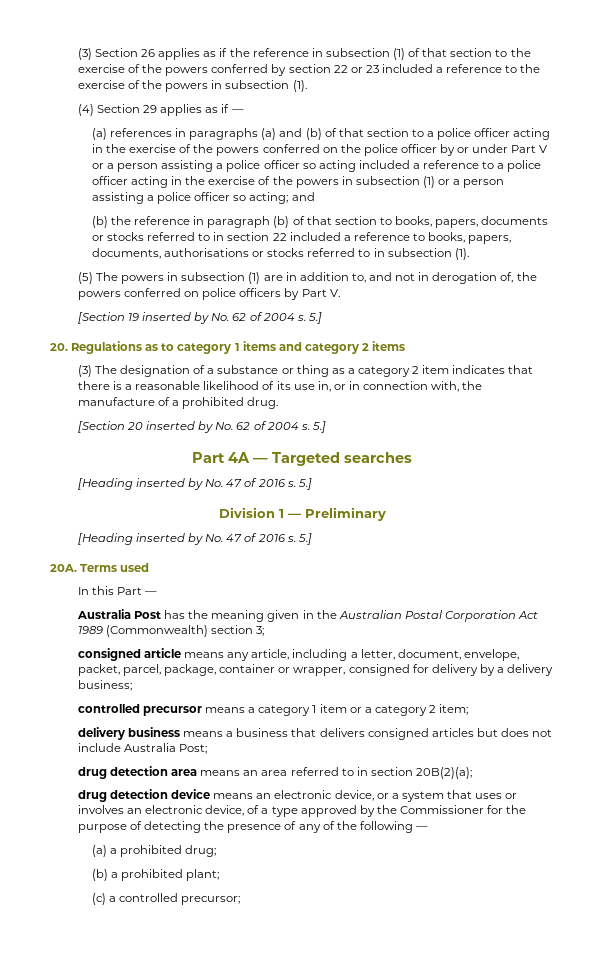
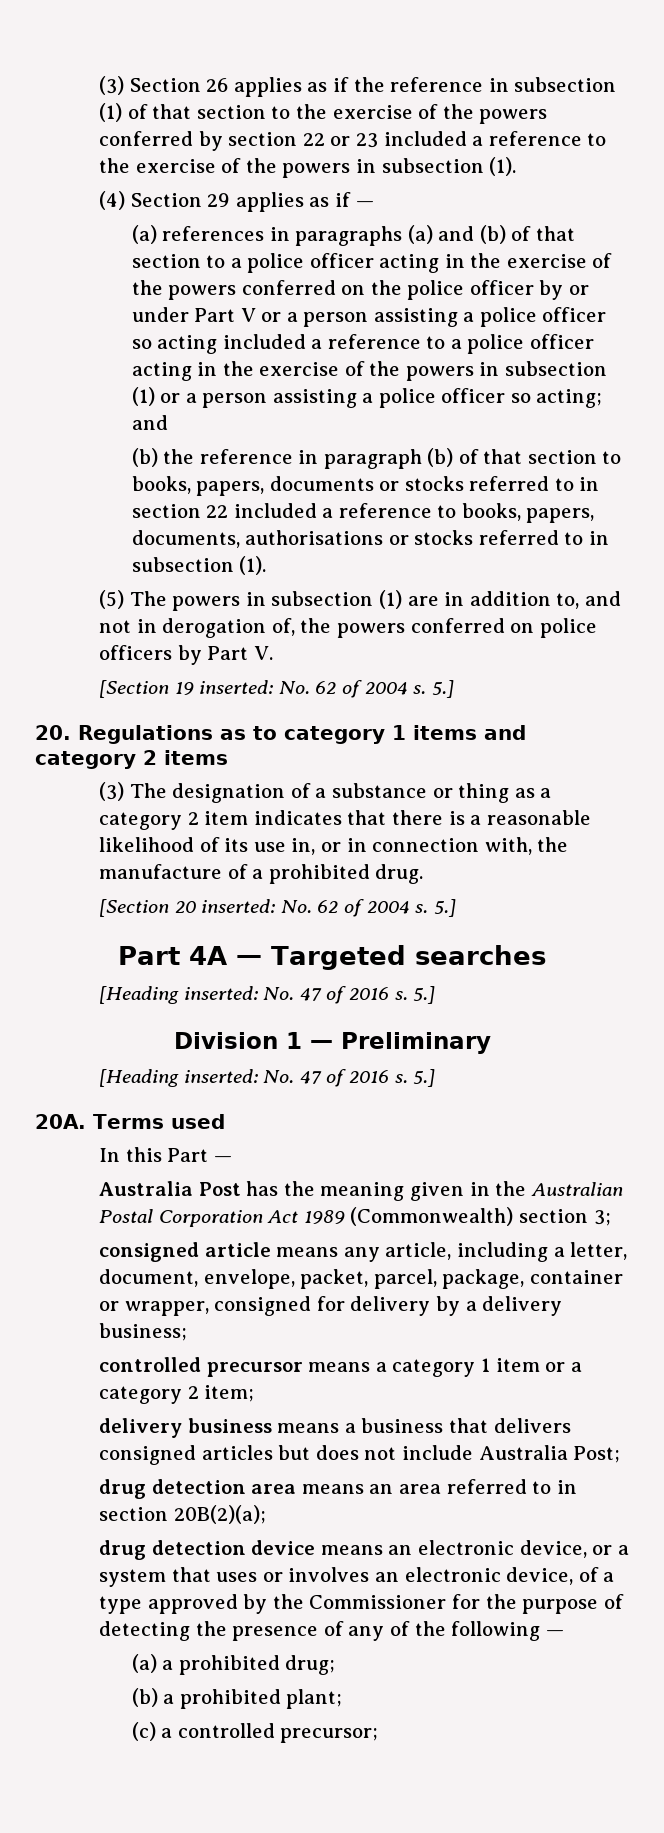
- [Section 19 inserted by No. 62 of 2004 s.
+ [Section 19 inserted: No. 62 of 2004 s.
- [Section 20 inserted by No. 62 of 2004 s.
+ [Section 20 inserted: No. 62 of 2004 s.
  Part 4A — Targeted searches
- [Heading inserted by No. 47 of 2016 s.
+ [Heading inserted: No. 47 of 2016 s.
  Division 1 — Preliminary
- [Heading inserted by No. 47 of 2016 s.
+ [Heading inserted: No. 47 of 2016 s.

